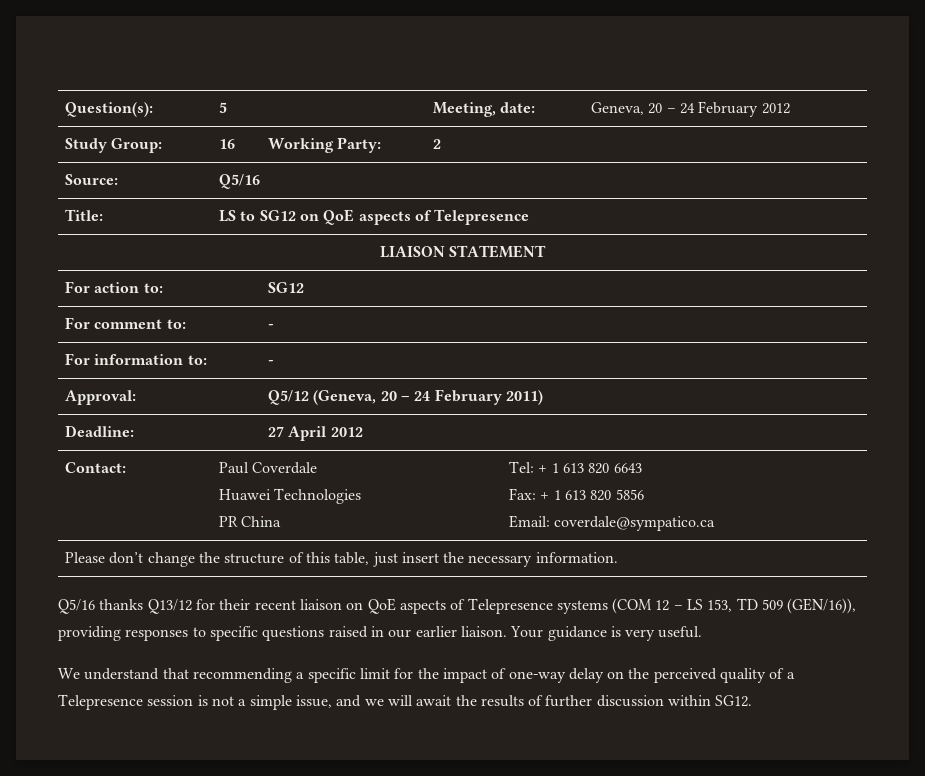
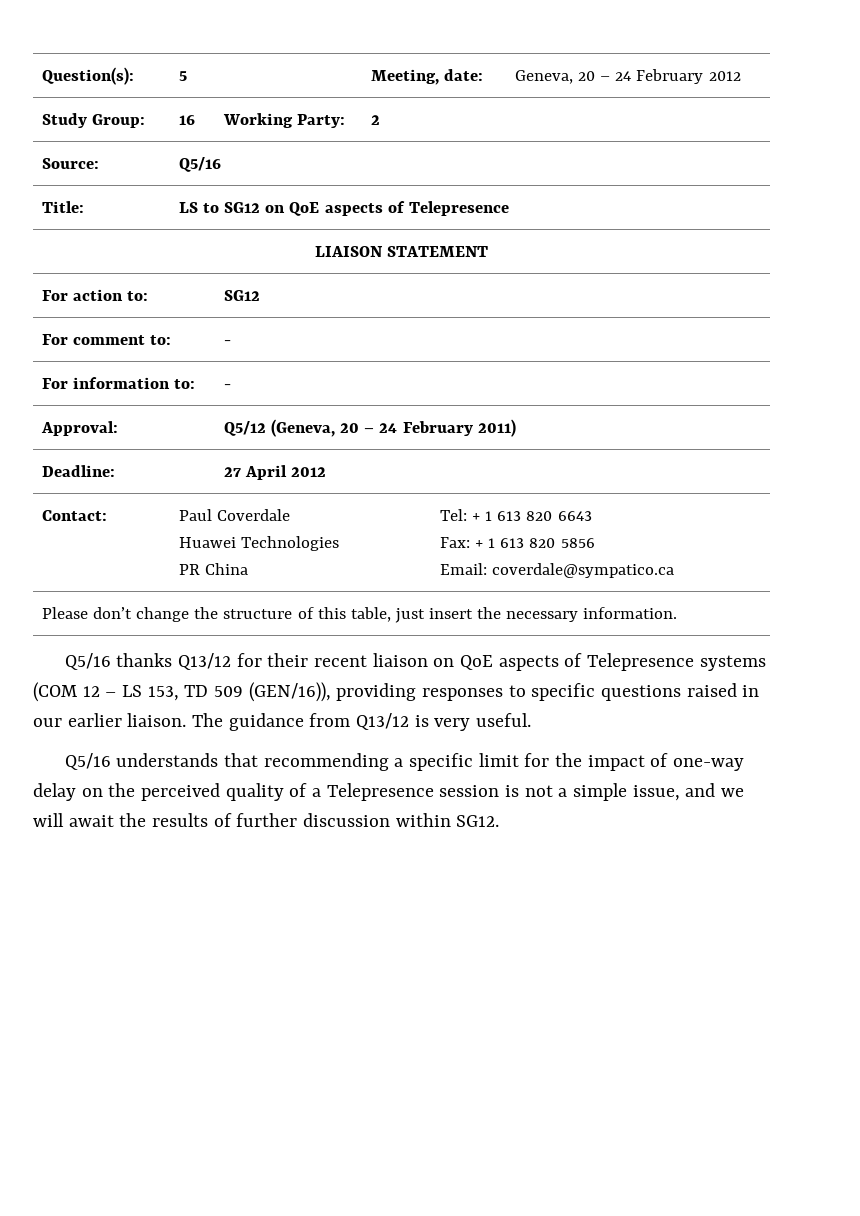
- Your guidance is very useful.
+ The guidance from Q13/12 is very useful.
- We understand that recommending a specific limit for the impact of one-way delay on the perceived quality of a Telepresence session is not a simple issue, and we will await the results of further discussion within SG12.
+ Q5/16 understands that recommending a specific limit for the impact of one-way delay on the perceived quality of a Telepresence session is not a simple issue, and we will await the results of further discussion within SG12.

